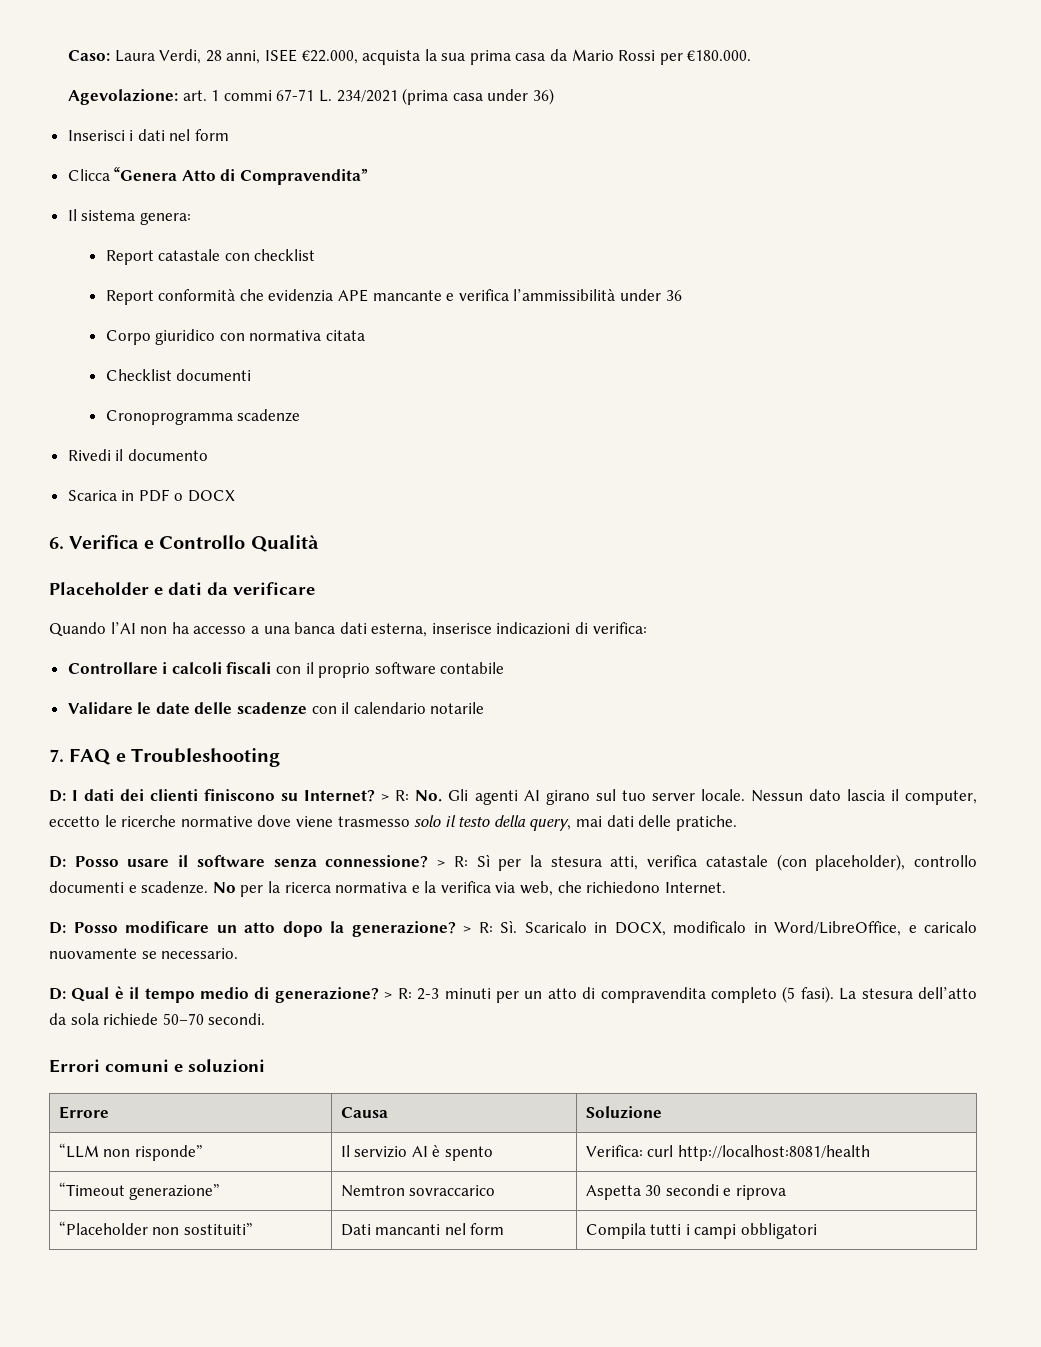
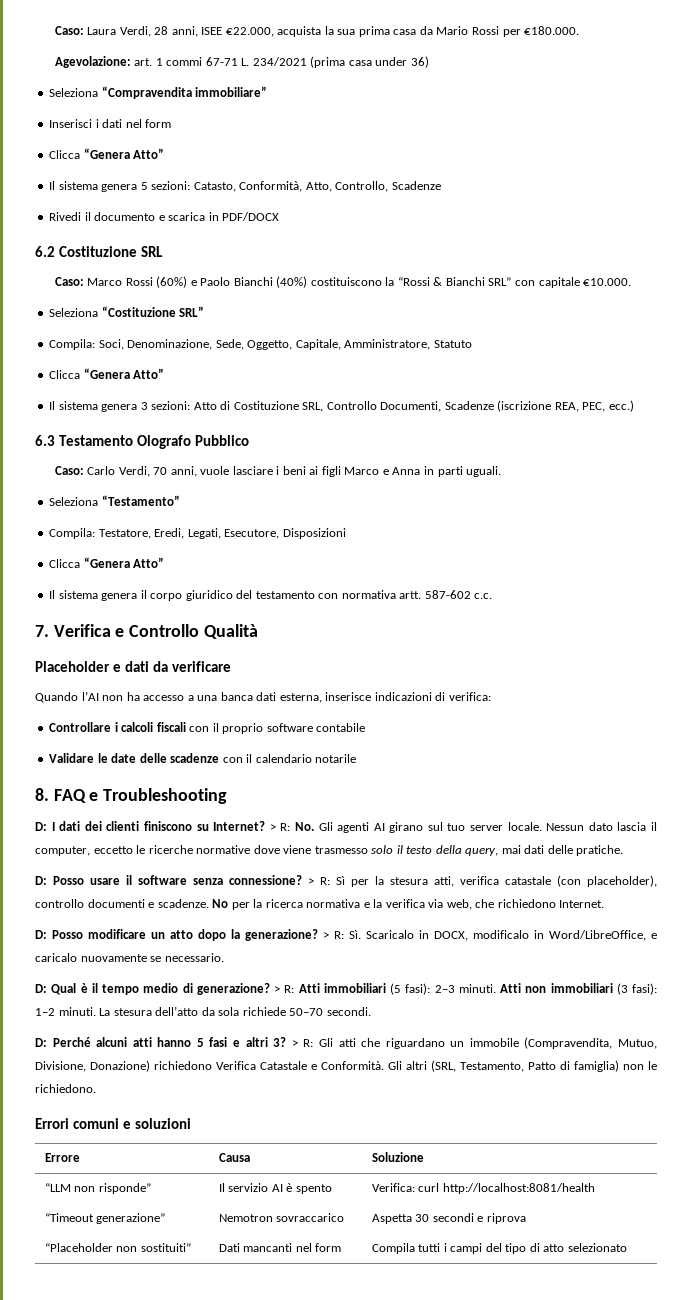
+ Seleziona “Compravendita immobiliare”
  Inserisci i dati nel form
- Clicca “Genera Atto di Compravendita”
- Il sistema genera:
- Report catastale con checklist
- Report conformità che evidenzia APE mancante e verifica l’ammissibilità under 36
- Corpo giuridico con normativa citata
- Checklist documenti
- Cronoprogramma scadenze
- Rivedi il documento
- Scarica in PDF o DOCX
- 6. Verifica e Controllo Qualità
+ Clicca “Genera Atto”
+ Il sistema genera 5 sezioni: Catasto, Conformità, Atto, Controllo, Scadenze
+ Rivedi il documento e scarica in PDF/DOCX
+ 6.2 Costituzione SRL
+ Caso: Marco Rossi (60%) e Paolo Bianchi (40%) costituiscono la “Rossi & Bianchi SRL” con capitale €10.000.
+ Seleziona “Costituzione SRL”
+ Compila: Soci, Denominazione, Sede, Oggetto, Capitale, Amministratore, Statuto
+ Clicca “Genera Atto”
+ Il sistema genera 3 sezioni: Atto di Costituzione SRL, Controllo Documenti, Scadenze (iscrizione REA, PEC, ecc.)
+ 6.3 Testamento Olografo Pubblico
+ Caso: Carlo Verdi, 70 anni, vuole lasciare i beni ai figli Marco e Anna in parti uguali.
+ Seleziona “Testamento”
+ Compila: Testatore, Eredi, Legati, Esecutore, Disposizioni
+ Clicca “Genera Atto”
+ Il sistema genera il corpo giuridico del testamento con normativa artt. 587-602 c.c.
+ 7. Verifica e Controllo Qualità
- 7. FAQ e Troubleshooting
+ 8. FAQ e Troubleshooting
- > R: 2-3 minuti per un atto di compravendita completo (5 fasi).
+ > R: Atti immobiliari (5 fasi): 2–3 minuti. Atti non immobiliari (3 fasi): 1–2 minuti.
+ D: Perché alcuni atti hanno 5 fasi e altri 3? > R: Gli atti che riguardano un immobile (Compravendita, Mutuo, Divisione, Donazione) richiedono Verifica Catastale e Conformità. Gli altri (SRL, Testamento, Patto di famiglia) non le richiedono.
- “Timeout generazione” | Nemtron sovraccarico | Aspetta 30 secondi e riprova
+ “Timeout generazione” | Nemotron sovraccarico | Aspetta 30 secondi e riprova
- “Placeholder non sostituiti” | Dati mancanti nel form | Compila tutti i campi obbligatori
+ “Placeholder non sostituiti” | Dati mancanti nel form | Compila tutti i campi del tipo di atto selezionato

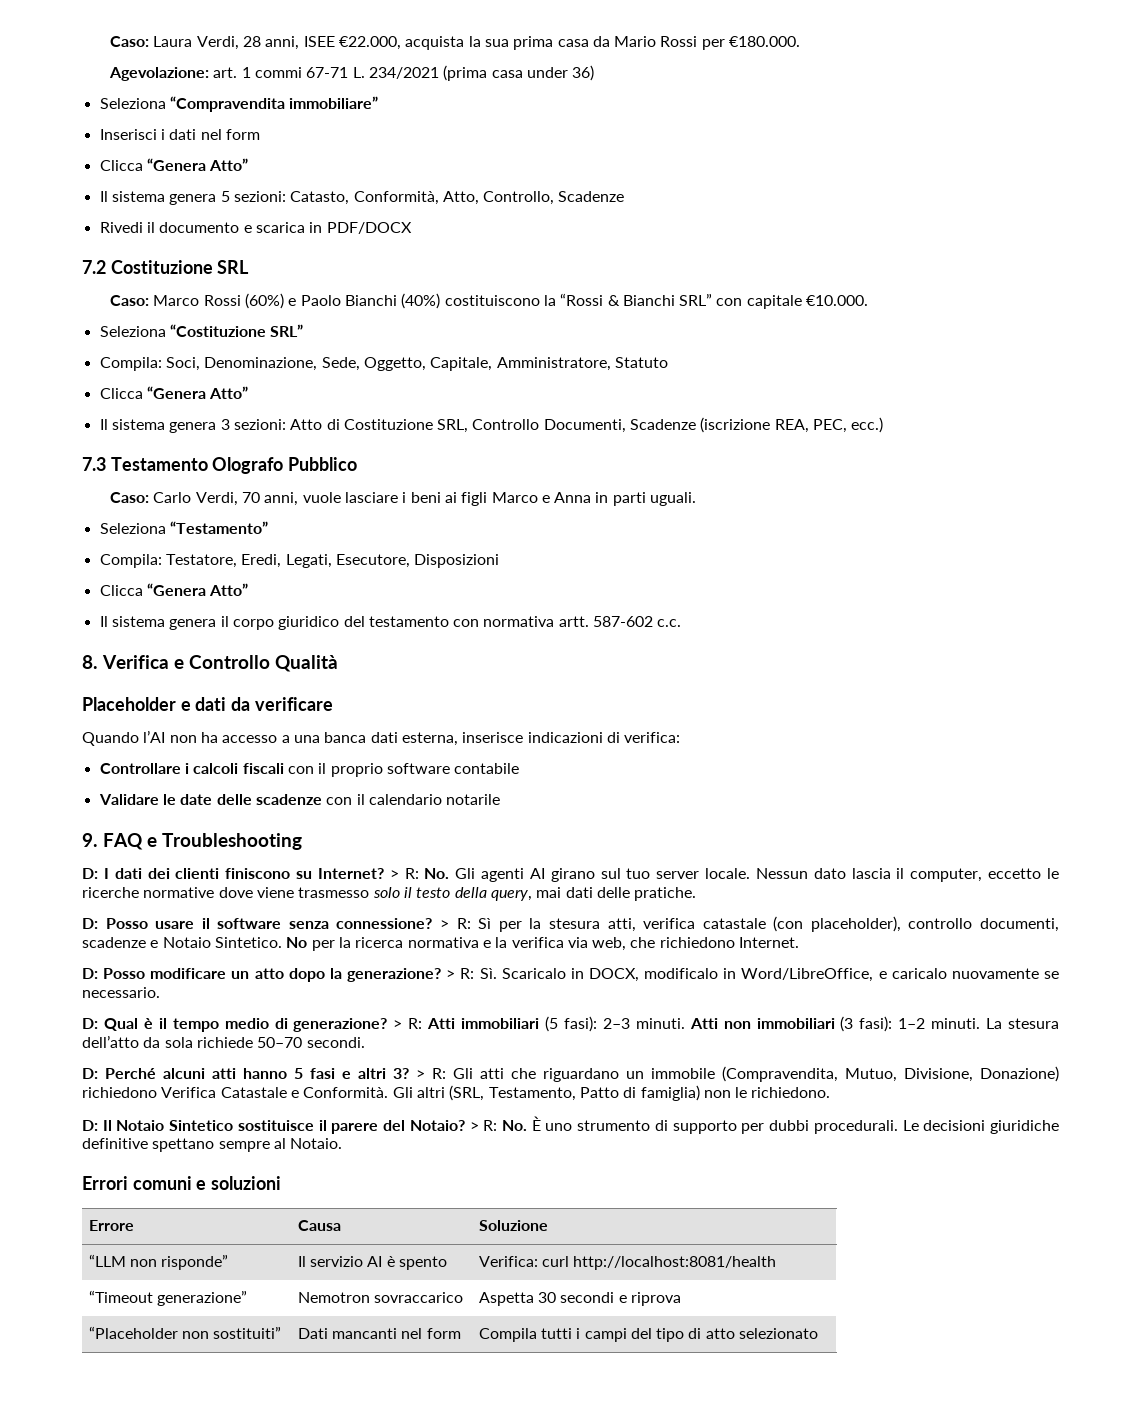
- 6.2 Costituzione SRL
+ 7.2 Costituzione SRL
- 6.3 Testamento Olografo Pubblico
+ 7.3 Testamento Olografo Pubblico
- 7. Verifica e Controllo Qualità
+ 8. Verifica e Controllo Qualità
- 8. FAQ e Troubleshooting
+ 9. FAQ e Troubleshooting
- > R: Sì per la stesura atti, verifica catastale (con placeholder), controllo documenti e scadenze.
+ > R: Sì per la stesura atti, verifica catastale (con placeholder), controllo documenti, scadenze e Notaio Sintetico.
+ D: Il Notaio Sintetico sostituisce il parere del Notaio? > R: No. È uno strumento di supporto per dubbi procedurali. Le decisioni giuridiche definitive spettano sempre al Notaio.

